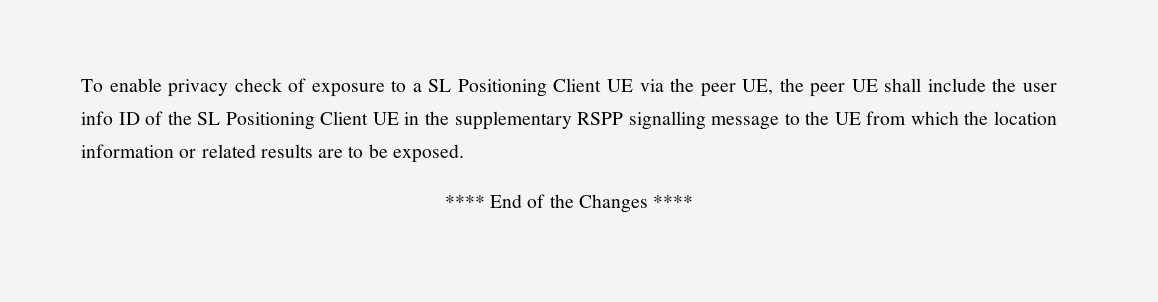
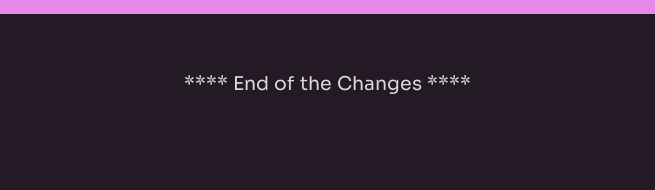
- To enable privacy check of exposure to a SL Positioning Client UE via the peer UE, the peer UE shall include the user info ID of the SL Positioning Client UE in the supplementary RSPP signalling message to the UE from which the location information or related results are to be exposed.

